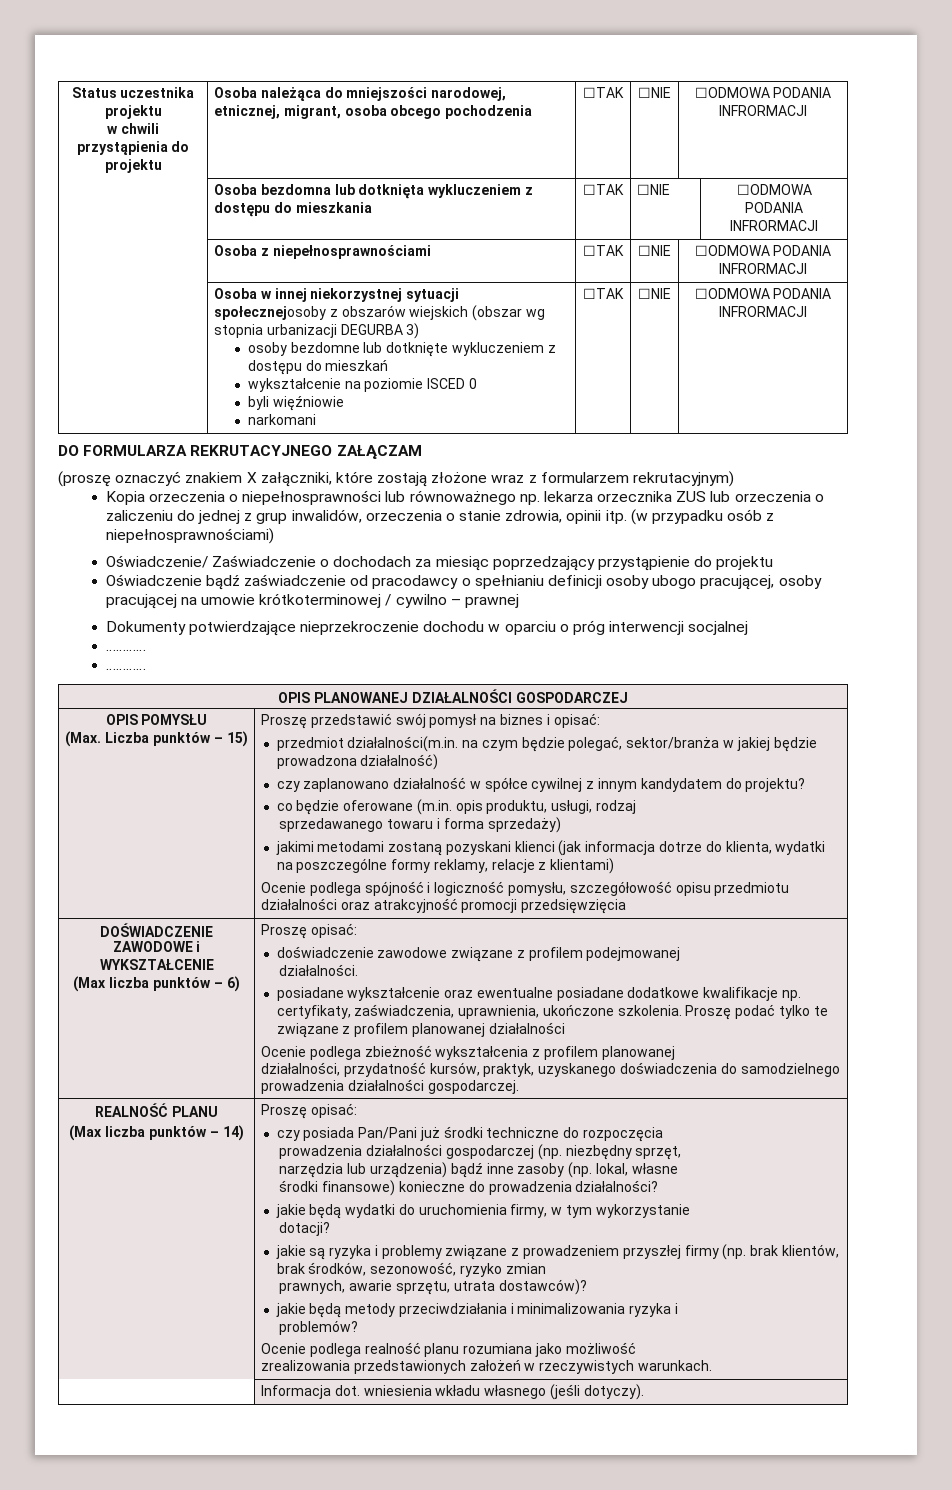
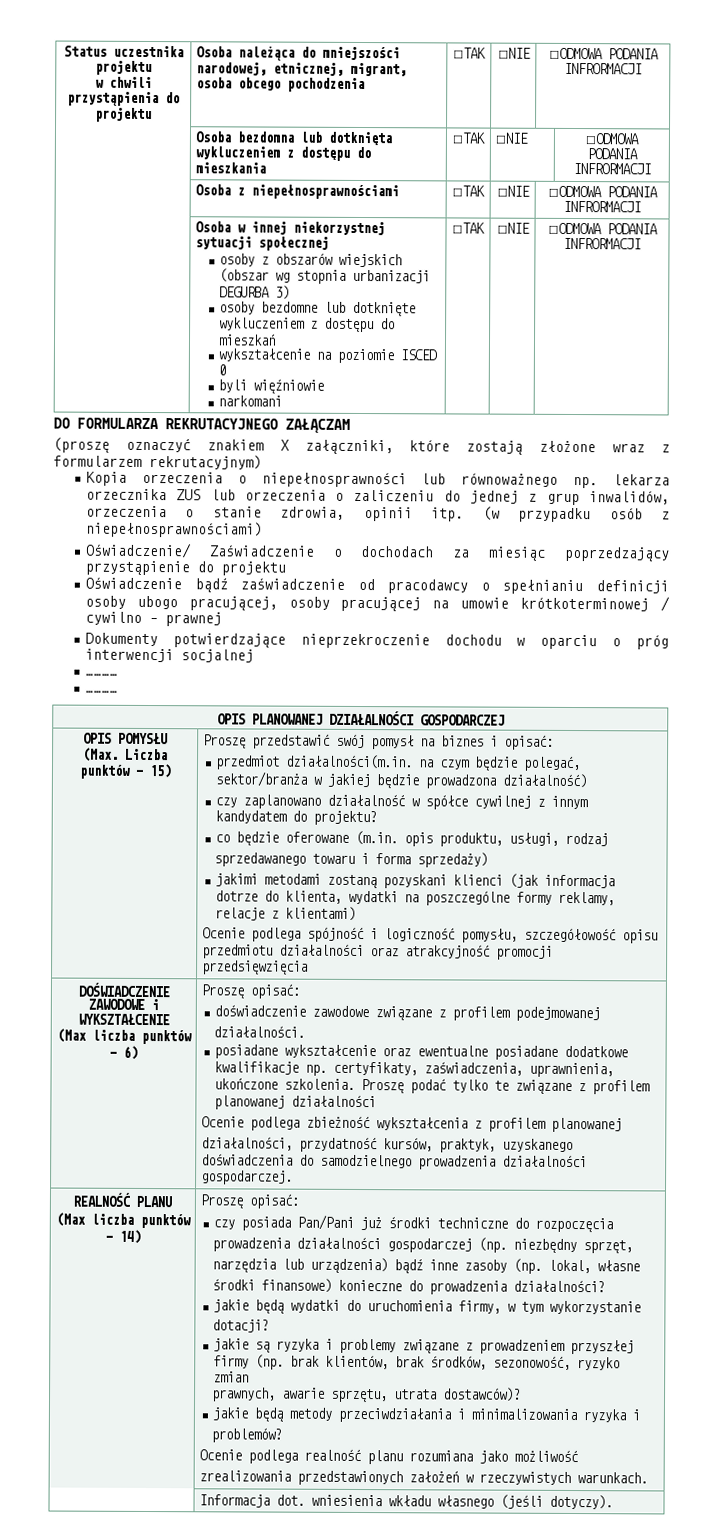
- | Osoba w innej niekorzystnej sytuacji społecznejosoby z obszarów wiejskich (obszar wg stopnia urbanizacji DEGURBA 3)
+ | Osoba w innej niekorzystnej sytuacji społecznej
+ osoby z obszarów wiejskich (obszar wg stopnia urbanizacji DEGURBA 3)

